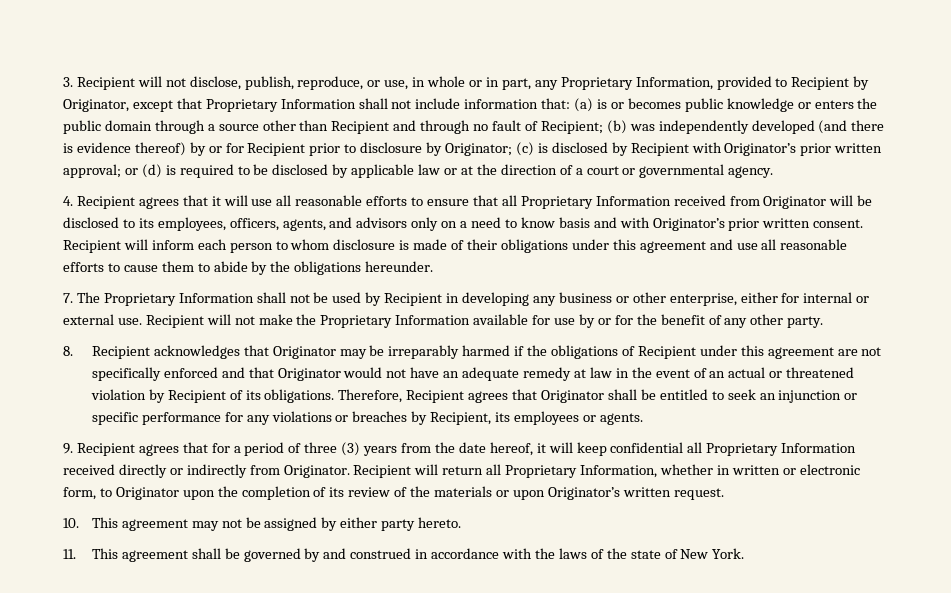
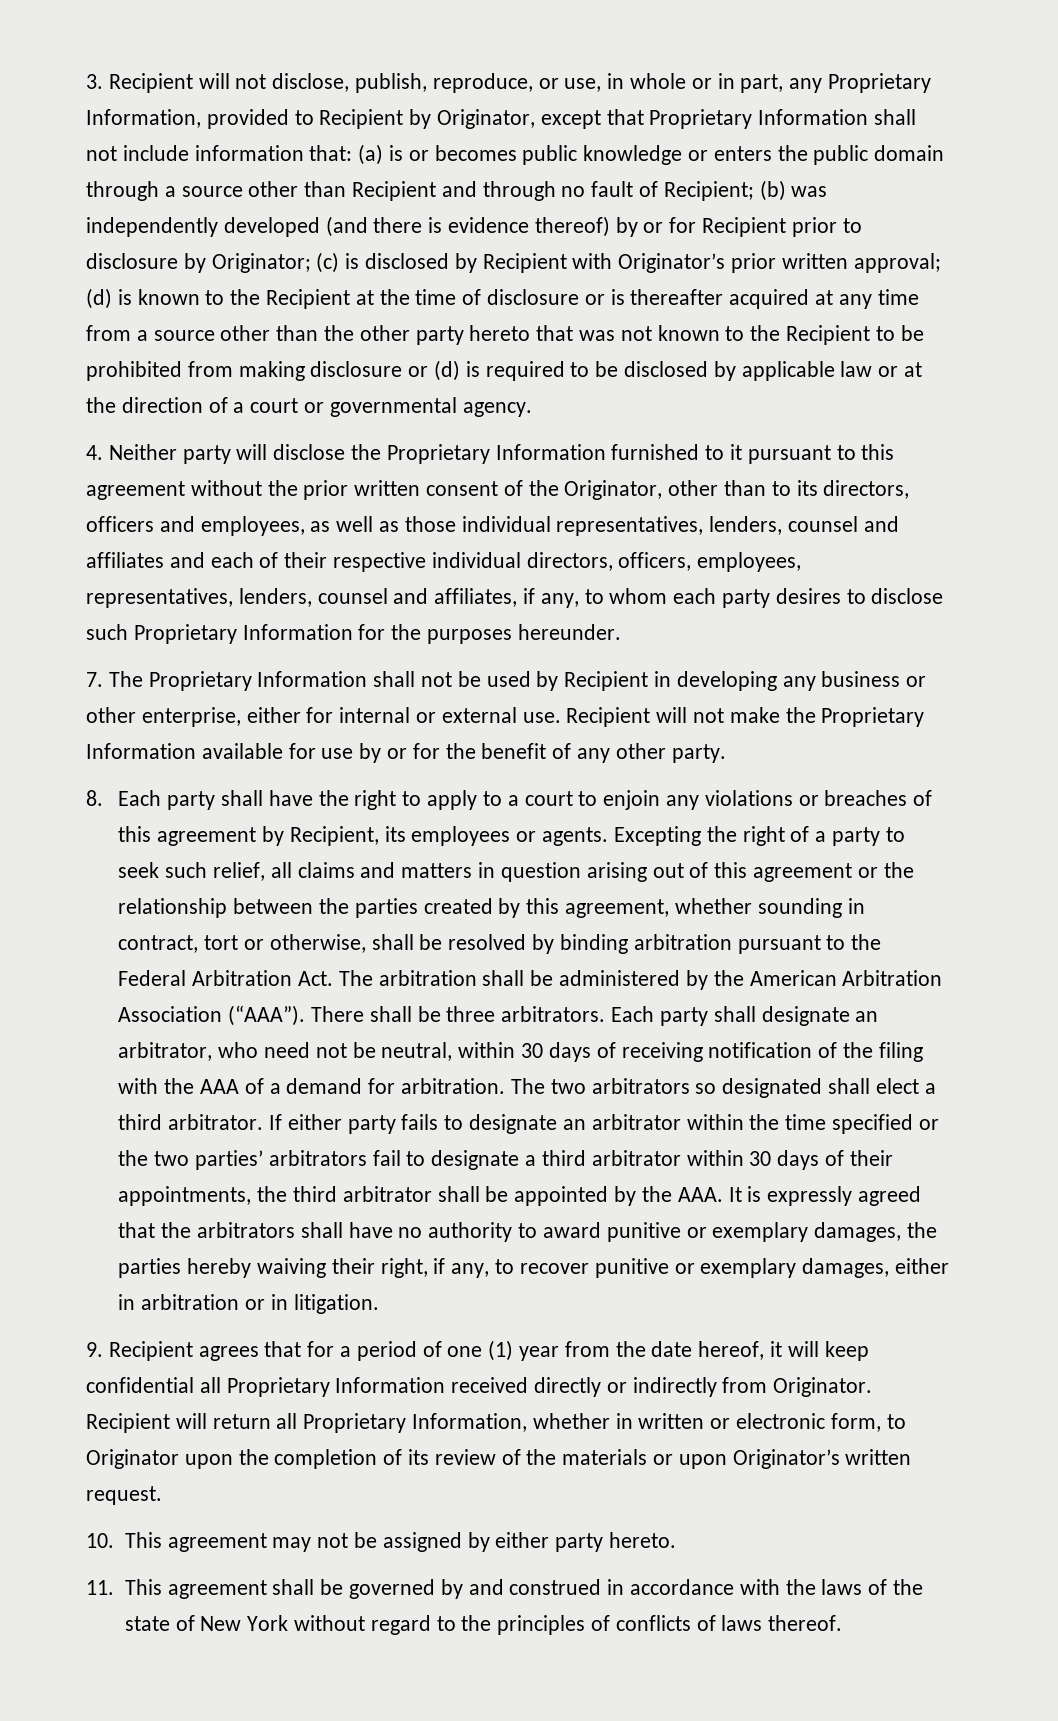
- or (d) is required to be disclosed by applicable law or at the direction of a court or governmental agency.
+ (d) is known to the Recipient at the time of disclosure or is thereafter acquired at any time from a source other than the other party hereto that was not known to the Recipient to be prohibited from making disclosure or (d) is required to be disclosed by applicable law or at the direction of a court or governmental agency.
- 4. Recipient agrees that it will use all reasonable efforts to ensure that all Proprietary Information received from Originator will be disclosed to its employees, officers, agents, and advisors only on a need to know basis and with Originator’s prior written consent. Recipient will inform each person to whom disclosure is made of their obligations under this agreement and use all reasonable efforts to cause them to abide by the obligations hereunder.
+ 4. Neither party will disclose the Proprietary Information furnished to it pursuant to this agreement without the prior written consent of the Originator, other than to its directors, officers and employees, as well as those individual representatives, lenders, counsel and affiliates and each of their respective individual directors, officers, employees, representatives, lenders, counsel and affiliates, if any, to whom each party desires to disclose such Proprietary Information for the purposes hereunder.
- 8. Recipient acknowledges that Originator may be irreparably harmed if the obligations of Recipient under this agreement are not specifically enforced and that Originator would not have an adequate remedy at law in the event of an actual or threatened violation by Recipient of its obligations. Therefore, Recipient agrees that Originator shall be entitled to seek an injunction or specific performance for any violations or breaches by Recipient, its employees or agents.
+ 8. Each party shall have the right to apply to a court to enjoin any violations or breaches of this agreement by Recipient, its employees or agents. Excepting the right of a party to seek such relief, all claims and matters in question arising out of this agreement or the relationship between the parties created by this agreement, whether sounding in contract, tort or otherwise, shall be resolved by binding arbitration pursuant to the Federal Arbitration Act. The arbitration shall be administered by the American Arbitration Association (“AAA”). There shall be three arbitrators. Each party shall designate an arbitrator, who need not be neutral, within 30 days of receiving notification of the filing with the AAA of a demand for arbitration. The two arbitrators so designated shall elect a third arbitrator. If either party fails to designate an arbitrator within the time specified or the two parties’ arbitrators fail to designate a third arbitrator within 30 days of their appointments, the third arbitrator shall be appointed by the AAA. It is expressly agreed that the arbitrators shall have no authority to award punitive or exemplary damages, the parties hereby waiving their right, if any, to recover punitive or exemplary damages, either in arbitration or in litigation.
- 9. Recipient agrees that for a period of three (3) years from the date hereof, it will keep confidential all Proprietary Information received directly or indirectly from Originator.
+ 9. Recipient agrees that for a period of one (1) year from the date hereof, it will keep confidential all Proprietary Information received directly or indirectly from Originator.
- 11. This agreement shall be governed by and construed in accordance with the laws of the state of New York.
+ 11. This agreement shall be governed by and construed in accordance with the laws of the state of New York without regard to the principles of conflicts of laws thereof.

